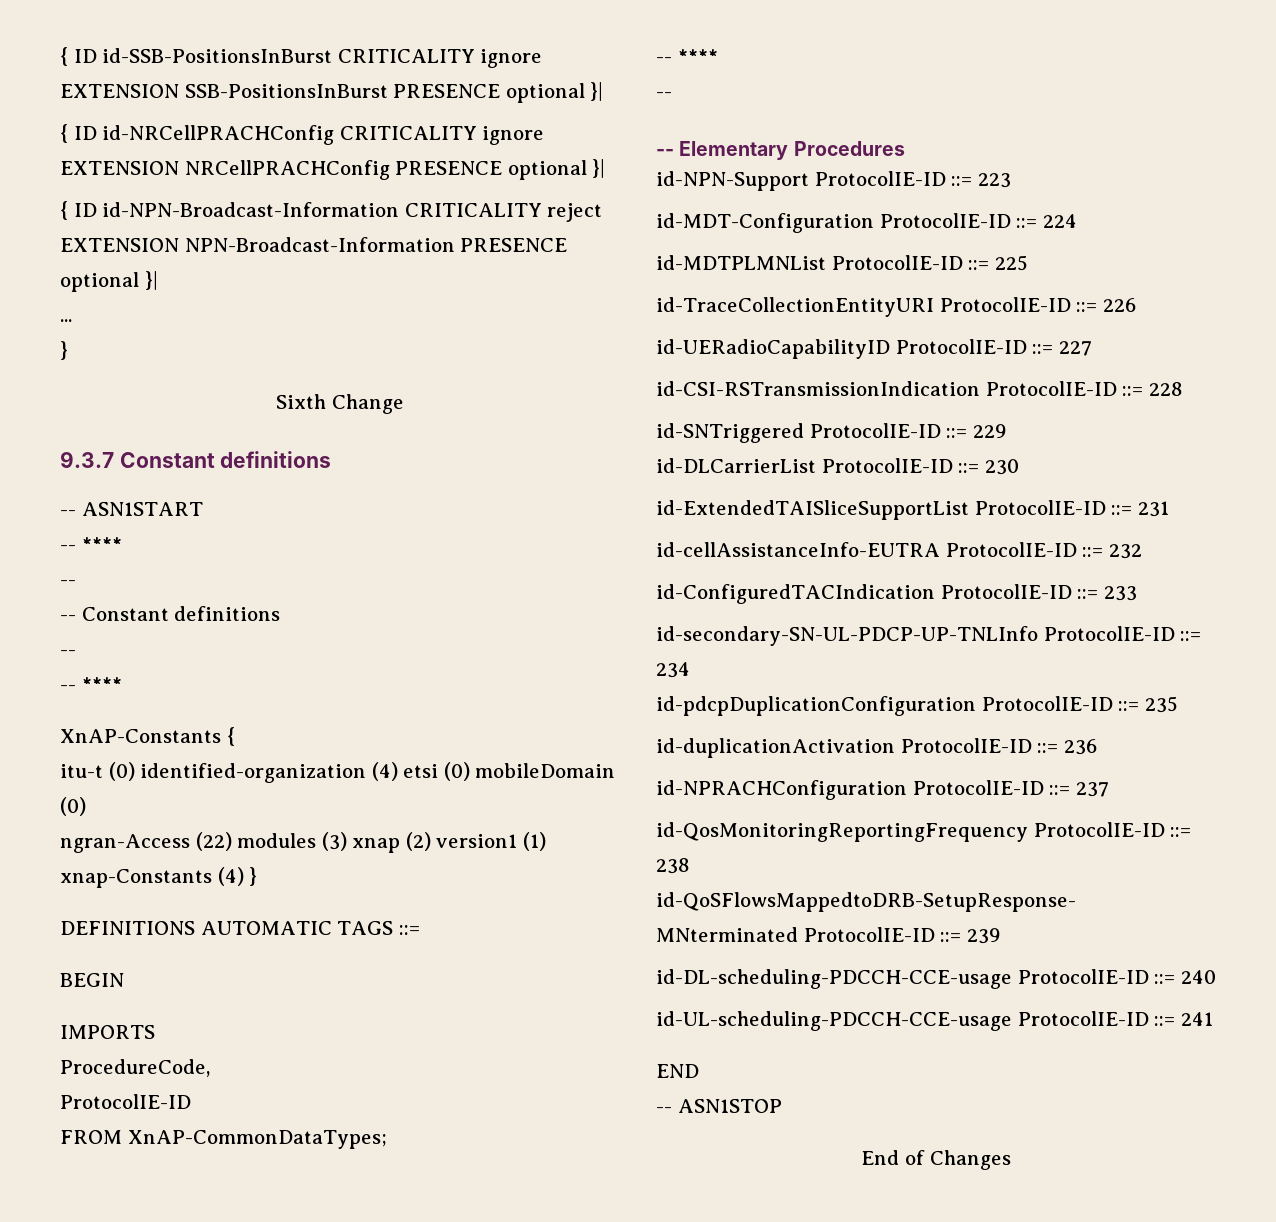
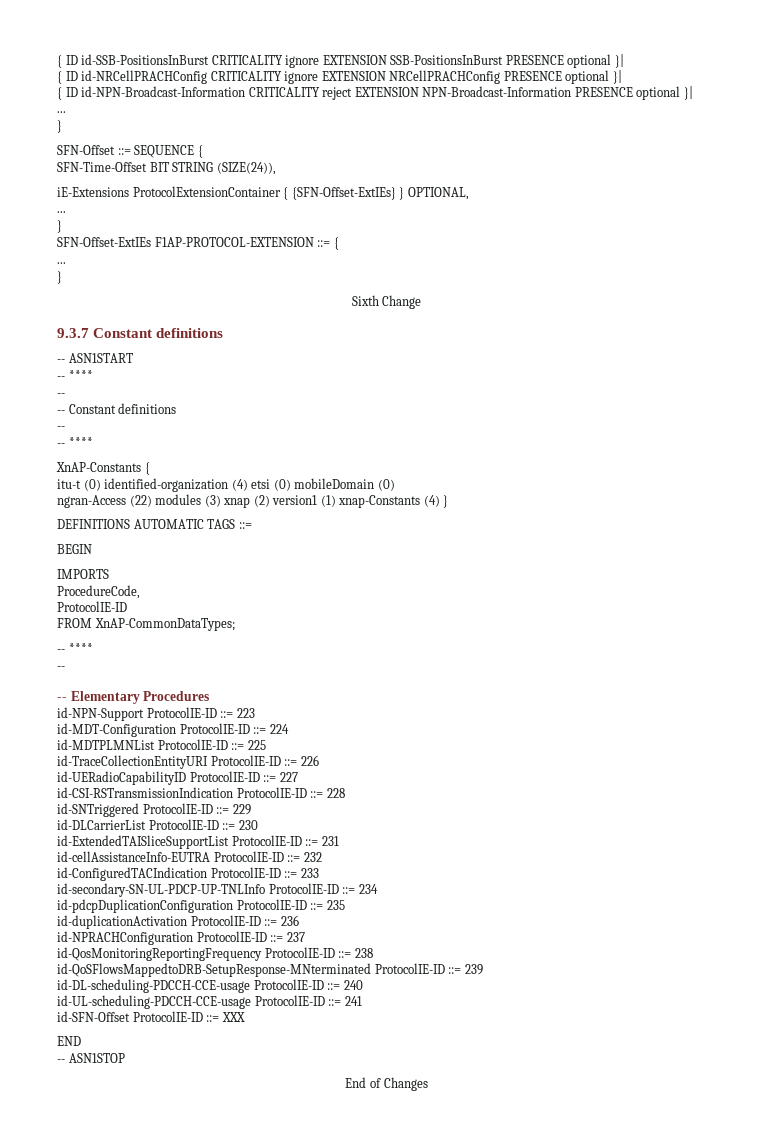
+ SFN-Offset ::= SEQUENCE {
+ SFN-Time-Offset BIT STRING (SIZE(24)),
+ iE-Extensions ProtocolExtensionContainer { {SFN-Offset-ExtIEs} } OPTIONAL,
+ ...
+ }
+ SFN-Offset-ExtIEs F1AP-PROTOCOL-EXTENSION ::= {
+ ...
+ }
+ id-SFN-Offset ProtocolIE-ID ::= XXX

